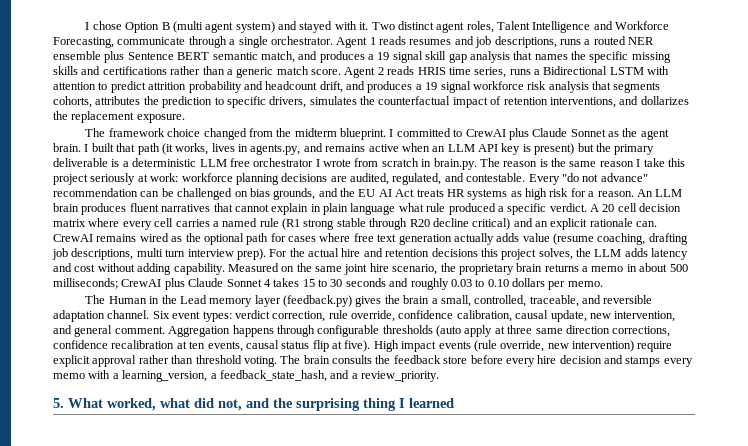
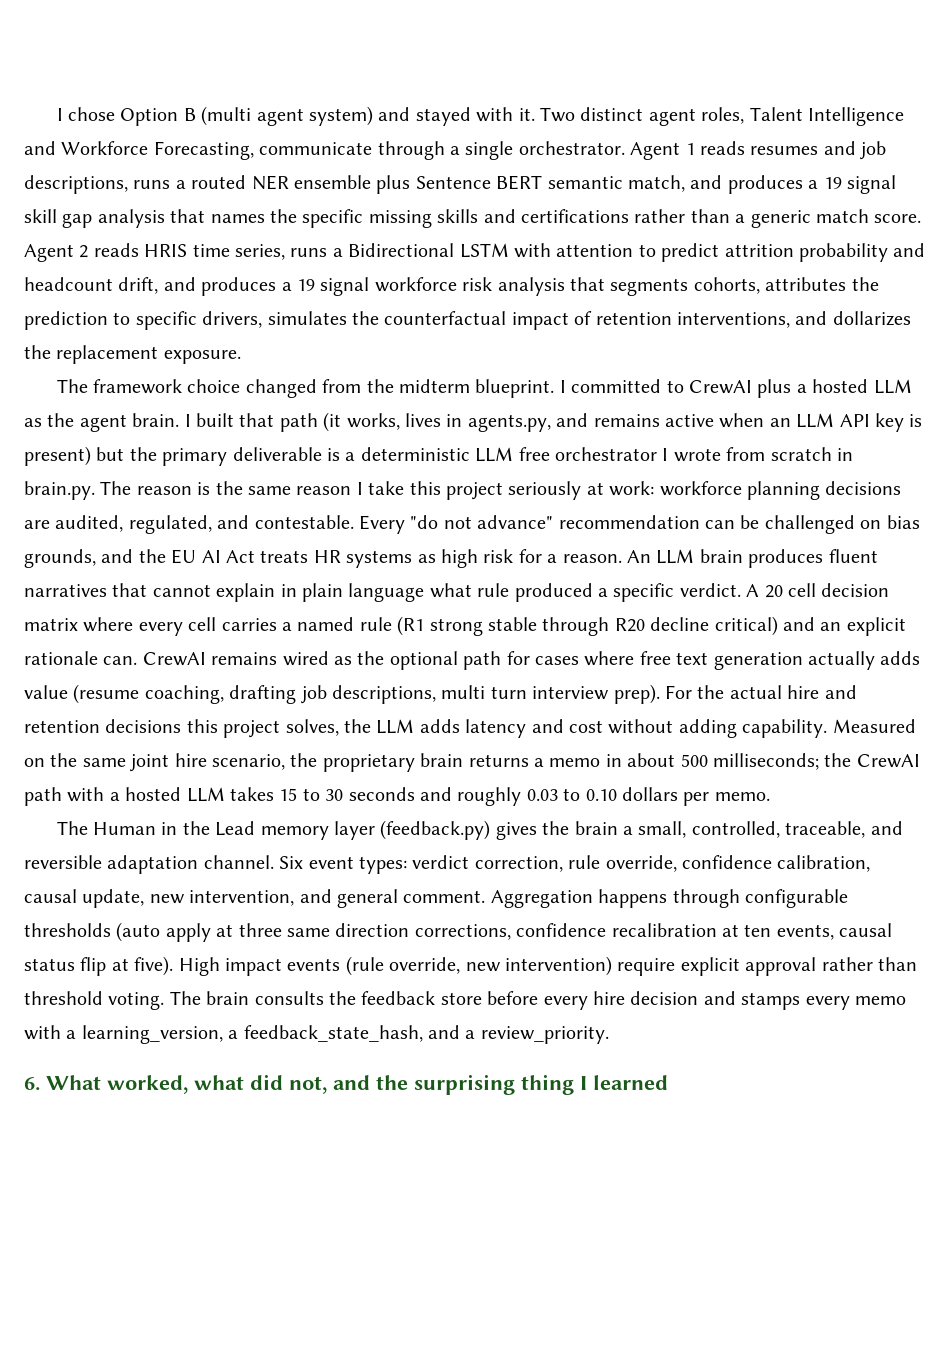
- I committed to CrewAI plus Claude Sonnet as the agent brain.
+ I committed to CrewAI plus a hosted LLM as the agent brain.
- Measured on the same joint hire scenario, the proprietary brain returns a memo in about 500 milliseconds; CrewAI plus Claude Sonnet 4 takes 15 to 30 seconds and roughly 0.03 to 0.10 dollars per memo.
+ Measured on the same joint hire scenario, the proprietary brain returns a memo in about 500 milliseconds; the CrewAI path with a hosted LLM takes 15 to 30 seconds and roughly 0.03 to 0.10 dollars per memo.
- 5. What worked, what did not, and the surprising thing I learned
+ 6. What worked, what did not, and the surprising thing I learned

